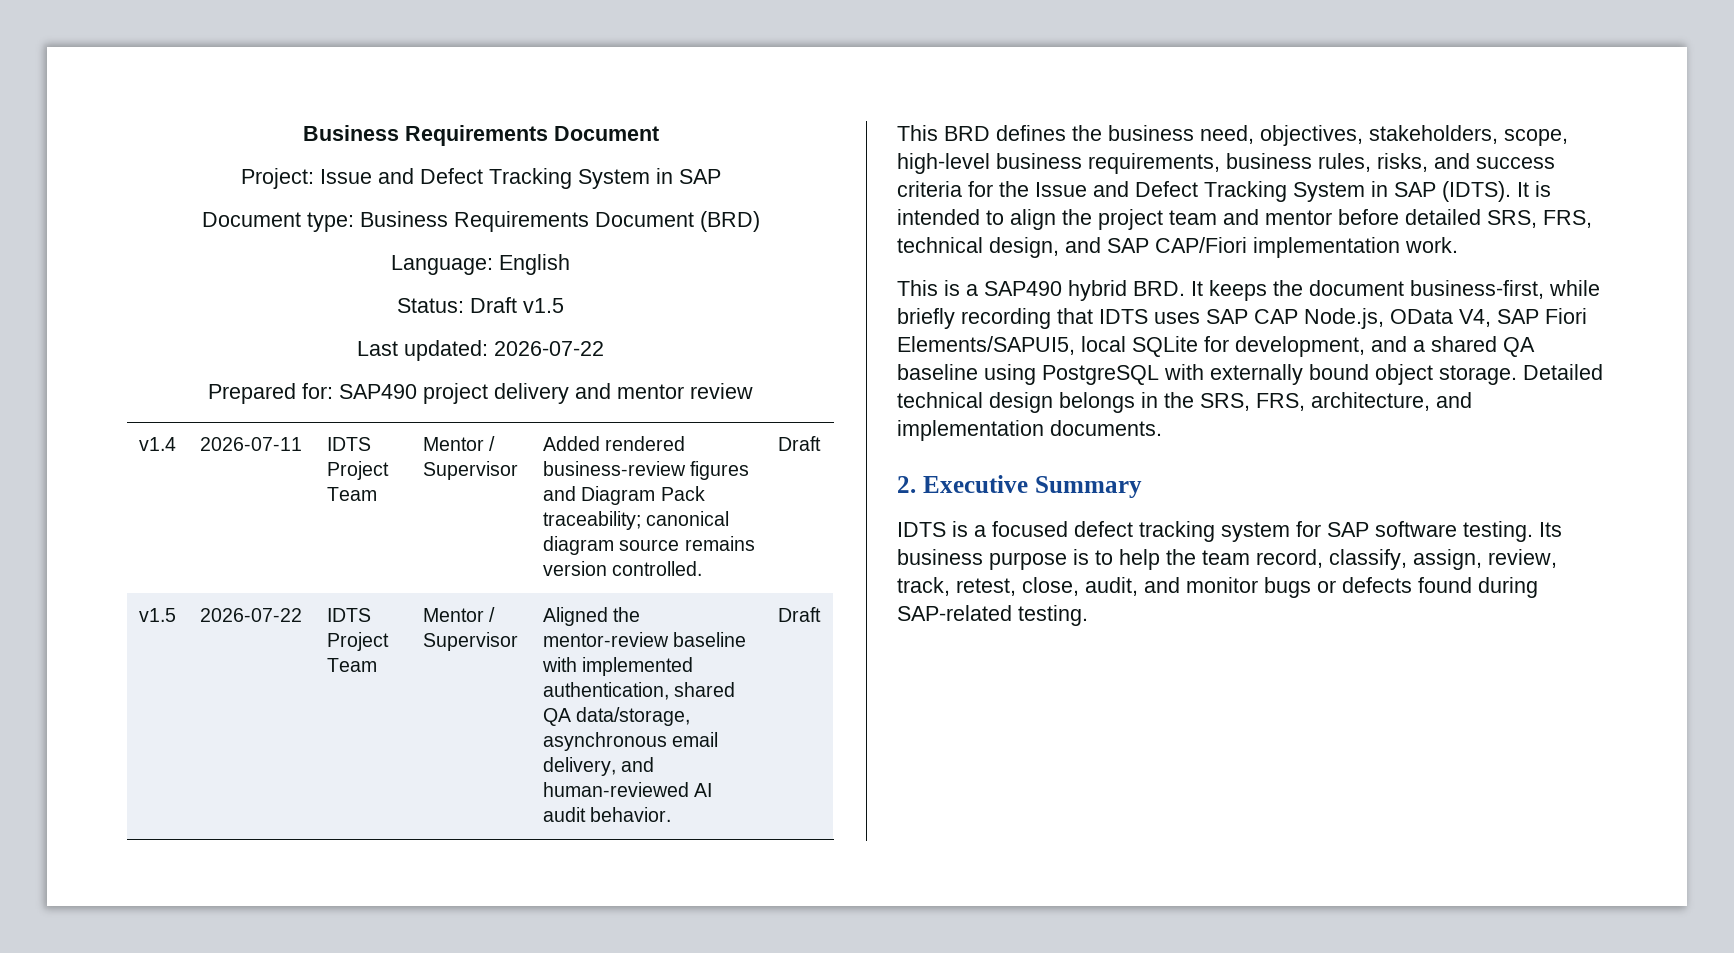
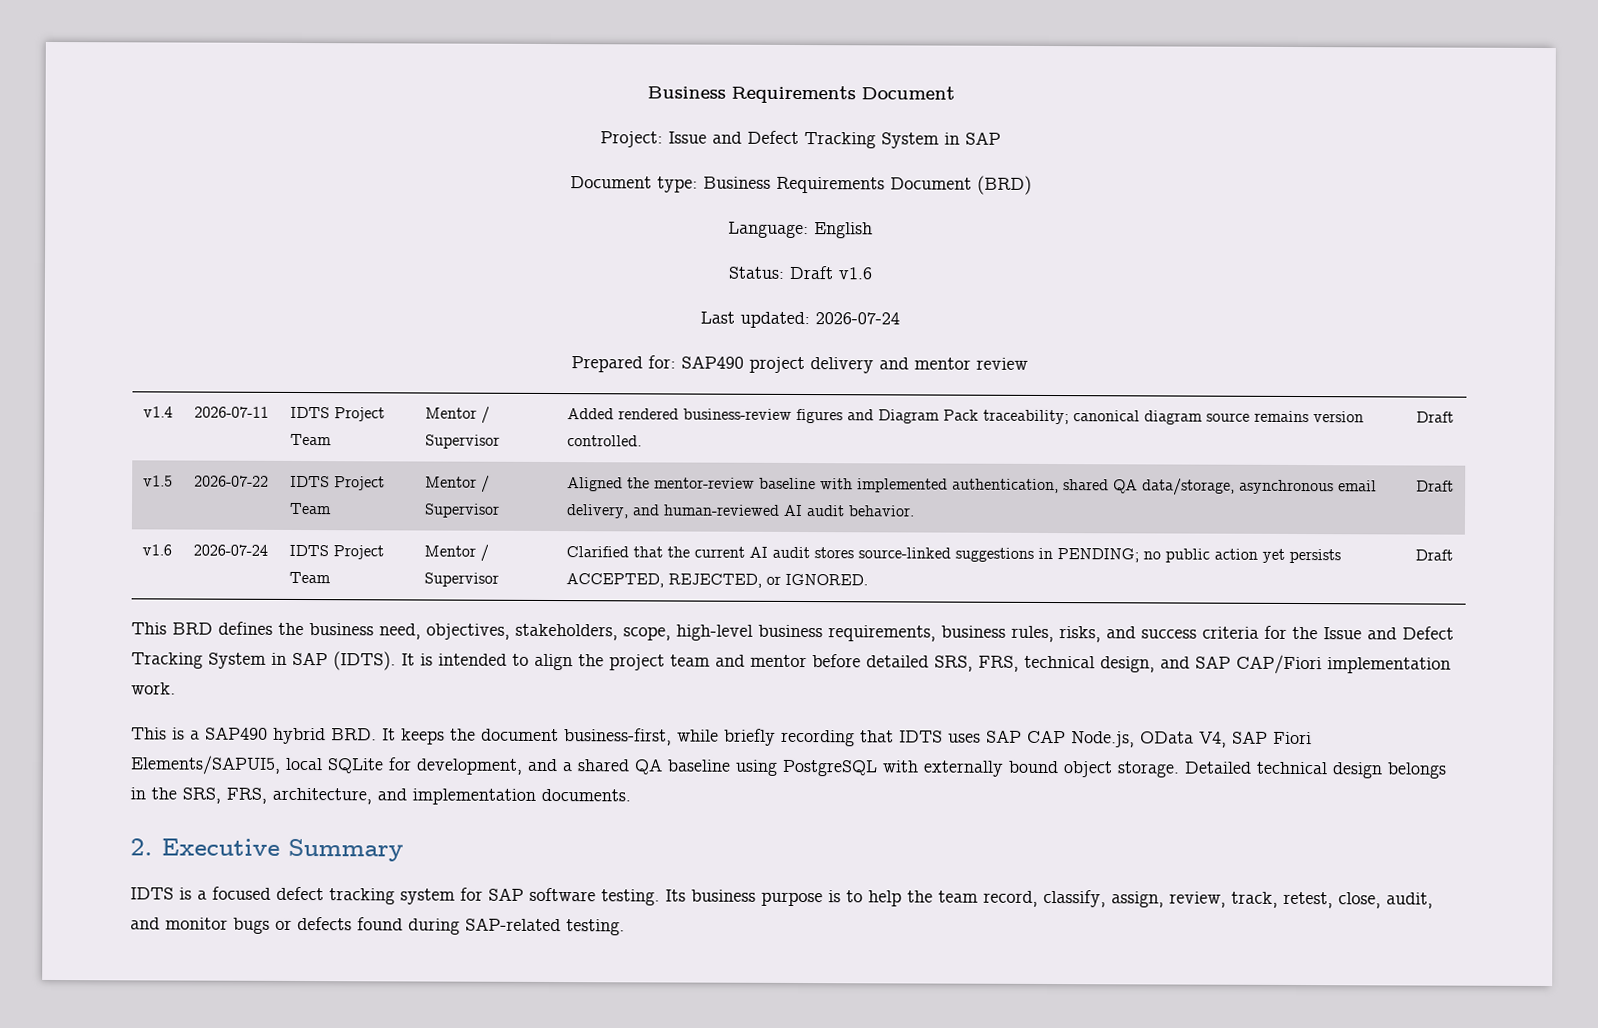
- Status: Draft v1.5
+ Status: Draft v1.6
- Last updated: 2026-07-22
+ Last updated: 2026-07-24
+ v1.6 | 2026-07-24 | IDTS Project Team | Mentor / Supervisor | Clarified that the current AI audit stores source-linked suggestions in PENDING; no public action yet persists ACCEPTED, REJECTED, or IGNORED. | Draft

